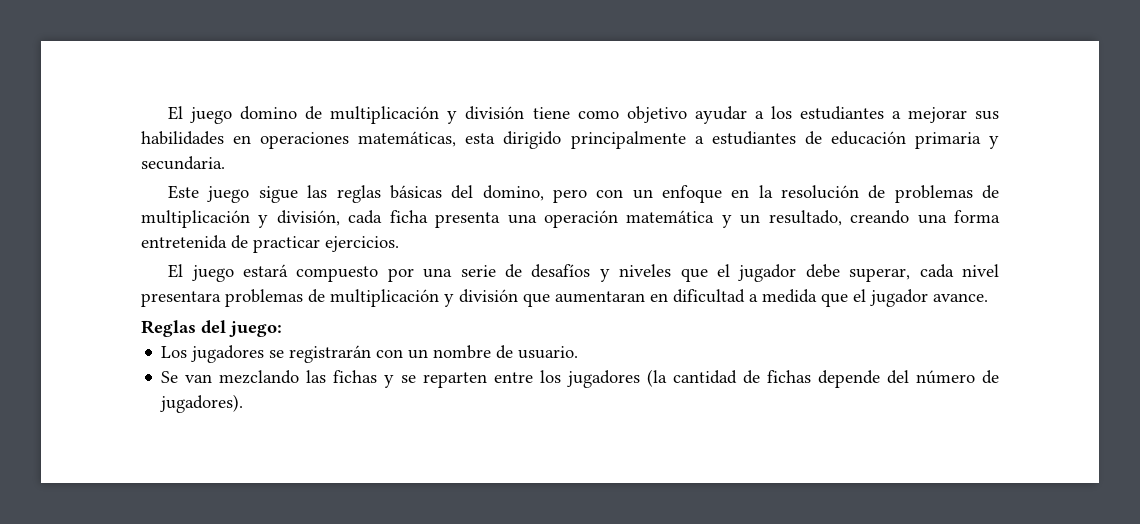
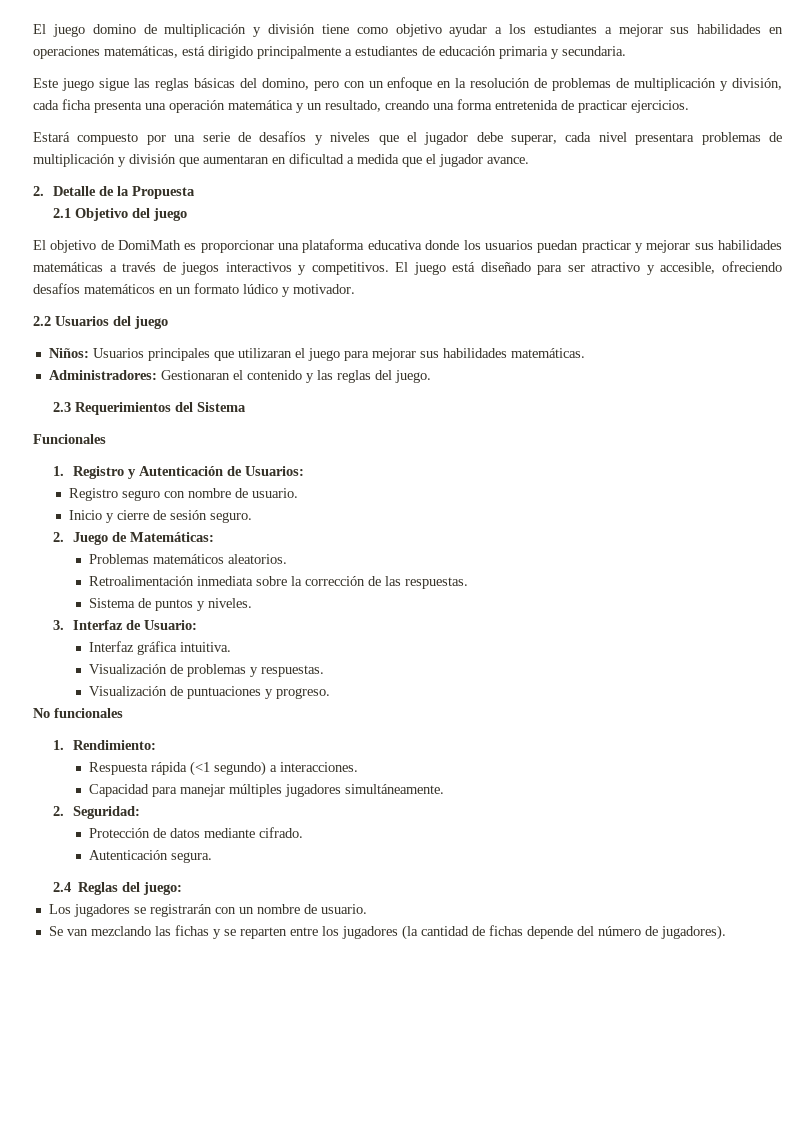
- El juego domino de multiplicación y división tiene como objetivo ayudar a los estudiantes a mejorar sus habilidades en operaciones matemáticas, esta dirigido principalmente a estudiantes de educación primaria y secundaria.
+ El juego domino de multiplicación y división tiene como objetivo ayudar a los estudiantes a mejorar sus habilidades en operaciones matemáticas, está dirigido principalmente a estudiantes de educación primaria y secundaria.
- El juego estará compuesto por una serie de desafíos y niveles que el jugador debe superar, cada nivel presentara problemas de multiplicación y división que aumentaran en dificultad a medida que el jugador avance.
+ Estará compuesto por una serie de desafíos y niveles que el jugador debe superar, cada nivel presentara problemas de multiplicación y división que aumentaran en dificultad a medida que el jugador avance.
- Reglas del juego:
+ 2. Detalle de la Propuesta
+ 2.1 Objetivo del juego
+ El objetivo de DomiMath es proporcionar una plataforma educativa donde los usuarios puedan practicar y mejorar sus habilidades matemáticas a través de juegos interactivos y competitivos. El juego está diseñado para ser atractivo y accesible, ofreciendo desafíos matemáticos en un formato lúdico y motivador.
+ 2.2 Usuarios del juego
+ Niños: Usuarios principales que utilizaran el juego para mejorar sus habilidades matemáticas.
+ Administradores: Gestionaran el contenido y las reglas del juego.
+ 2.3 Requerimientos del Sistema
+ Funcionales
+ 1. Registro y Autenticación de Usuarios:
+ Registro seguro con nombre de usuario.
+ Inicio y cierre de sesión seguro.
+ 2. Juego de Matemáticas:
+ Problemas matemáticos aleatorios.
+ Retroalimentación inmediata sobre la corrección de las respuestas.
+ Sistema de puntos y niveles.
+ 3. Interfaz de Usuario:
+ Interfaz gráfica intuitiva.
+ Visualización de problemas y respuestas.
+ Visualización de puntuaciones y progreso.
+ No funcionales
+ 1. Rendimiento:
+ Respuesta rápida (<1 segundo) a interacciones.
+ Capacidad para manejar múltiples jugadores simultáneamente.
+ 2. Seguridad:
+ Protección de datos mediante cifrado.
+ Autenticación segura.
+ 2.4 Reglas del juego:

